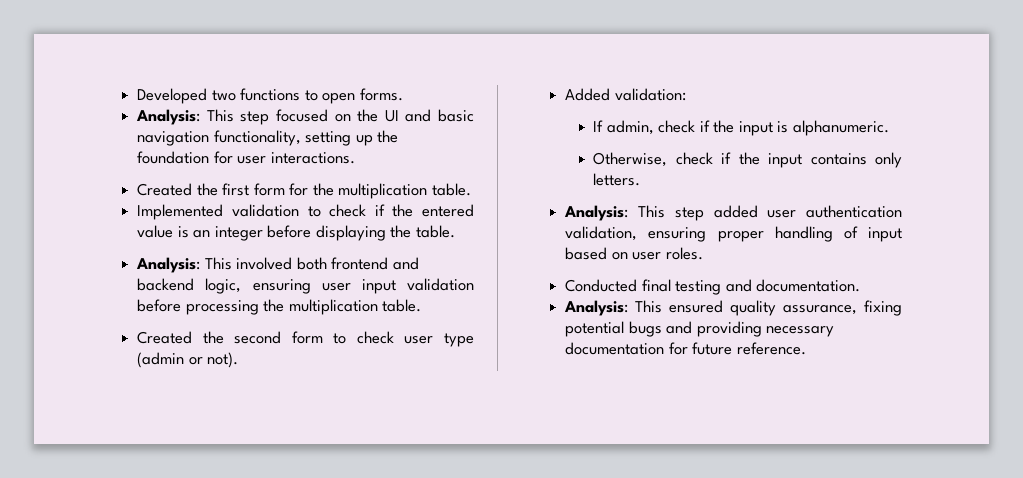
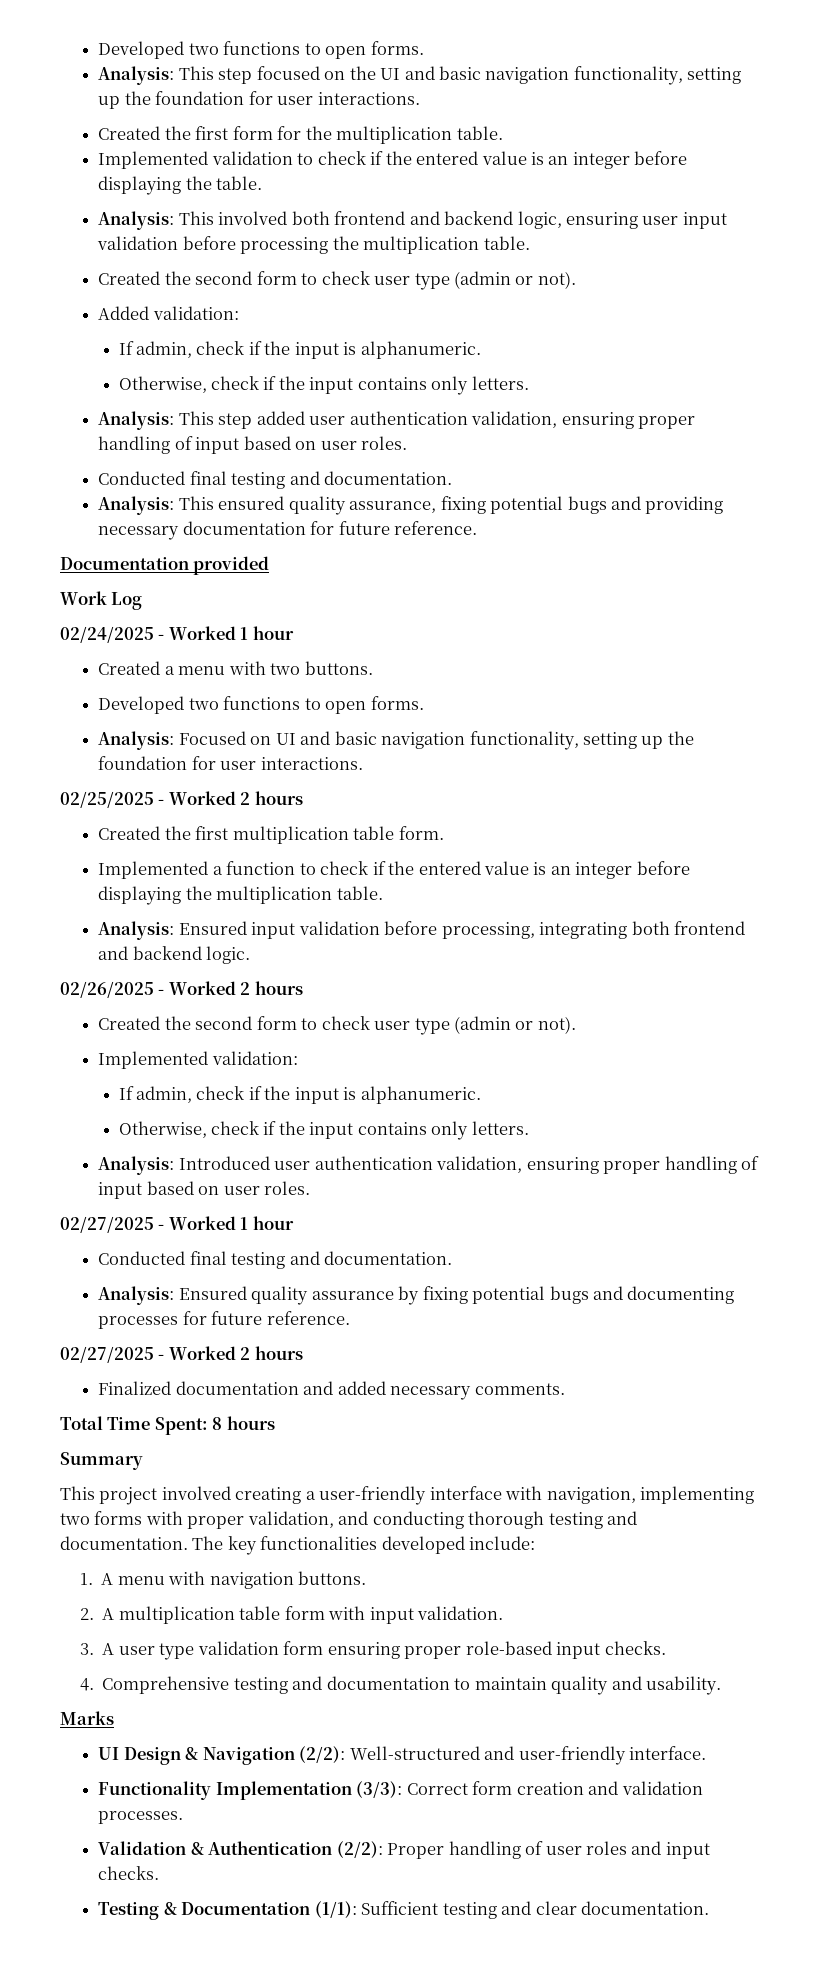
+ Documentation provided
+ Work Log
+ 02/24/2025 - Worked 1 hour
+ Created a menu with two buttons.
+ Developed two functions to open forms.
+ Analysis: Focused on UI and basic navigation functionality, setting up the foundation for user interactions.
+ 02/25/2025 - Worked 2 hours
+ Created the first multiplication table form.
+ Implemented a function to check if the entered value is an integer before displaying the multiplication table.
+ Analysis: Ensured input validation before processing, integrating both frontend and backend logic.
+ 02/26/2025 - Worked 2 hours
+ Created the second form to check user type (admin or not).
+ Implemented validation:
+ If admin, check if the input is alphanumeric.
+ Otherwise, check if the input contains only letters.
+ Analysis: Introduced user authentication validation, ensuring proper handling of input based on user roles.
+ 02/27/2025 - Worked 1 hour
+ Conducted final testing and documentation.
+ Analysis: Ensured quality assurance by fixing potential bugs and documenting processes for future reference.
+ 02/27/2025 - Worked 2 hours
+ Finalized documentation and added necessary comments.
+ Total Time Spent: 8 hours
+ Summary
+ This project involved creating a user-friendly interface with navigation, implementing two forms with proper validation, and conducting thorough testing and documentation. The key functionalities developed include:
+ 1. A menu with navigation buttons.
+ 2. A multiplication table form with input validation.
+ 3. A user type validation form ensuring proper role-based input checks.
+ 4. Comprehensive testing and documentation to maintain quality and usability.
+ Marks
+ UI Design & Navigation (2/2): Well-structured and user-friendly interface.
+ Functionality Implementation (3/3): Correct form creation and validation processes.
+ Validation & Authentication (2/2): Proper handling of user roles and input checks.
+ Testing & Documentation (1/1): Sufficient testing and clear documentation.

